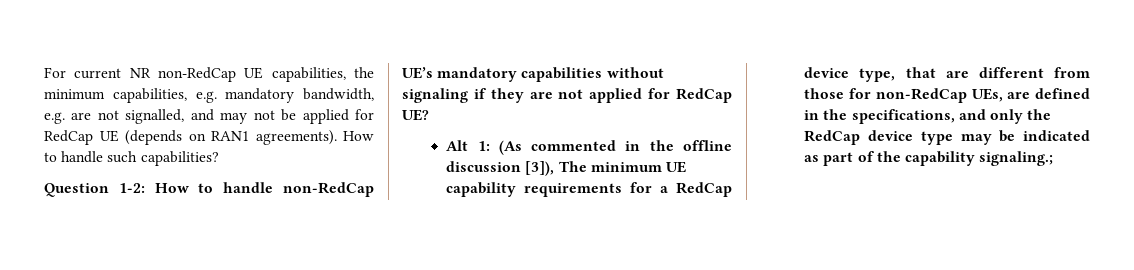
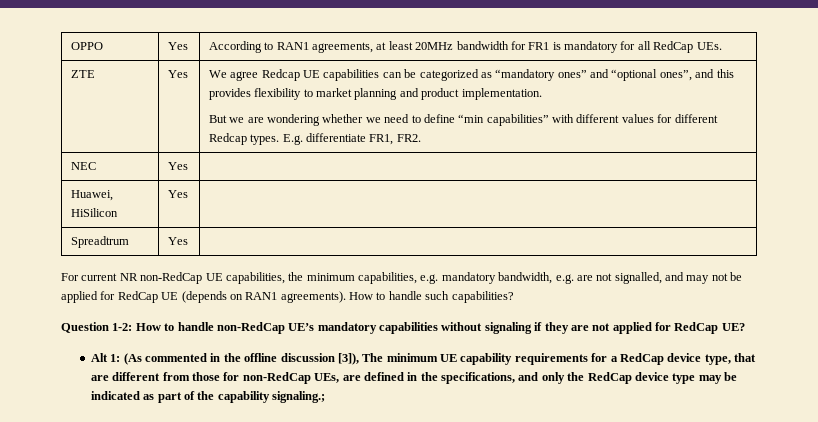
+ OPPO | Yes | According to RAN1 agreements, at least 20MHz bandwidth for FR1 is mandatory for all RedCap UEs.
+ ZTE | Yes | We agree Redcap UE capabilities can be categorized as “mandatory ones” and “optional ones”, and this provides flexibility to market planning and product implementation.
+ But we are wondering whether we need to define “min capabilities” with different values for different Redcap types. E.g. differentiate FR1, FR2.
+ NEC | Yes |
+ Huawei, HiSilicon | Yes |
+ Spreadtrum | Yes |

